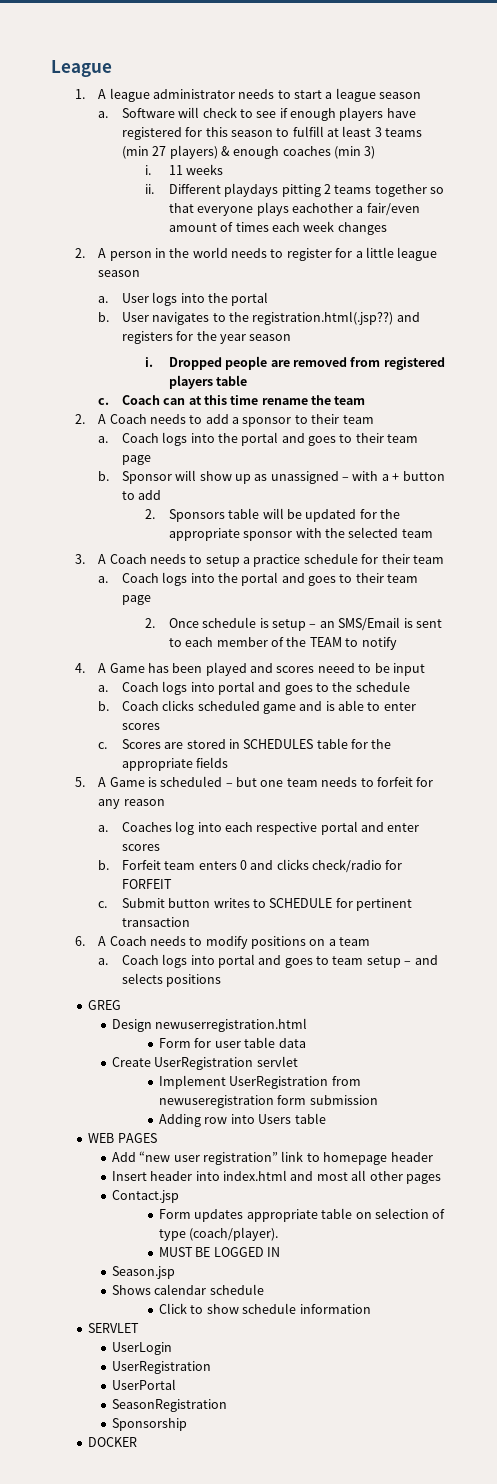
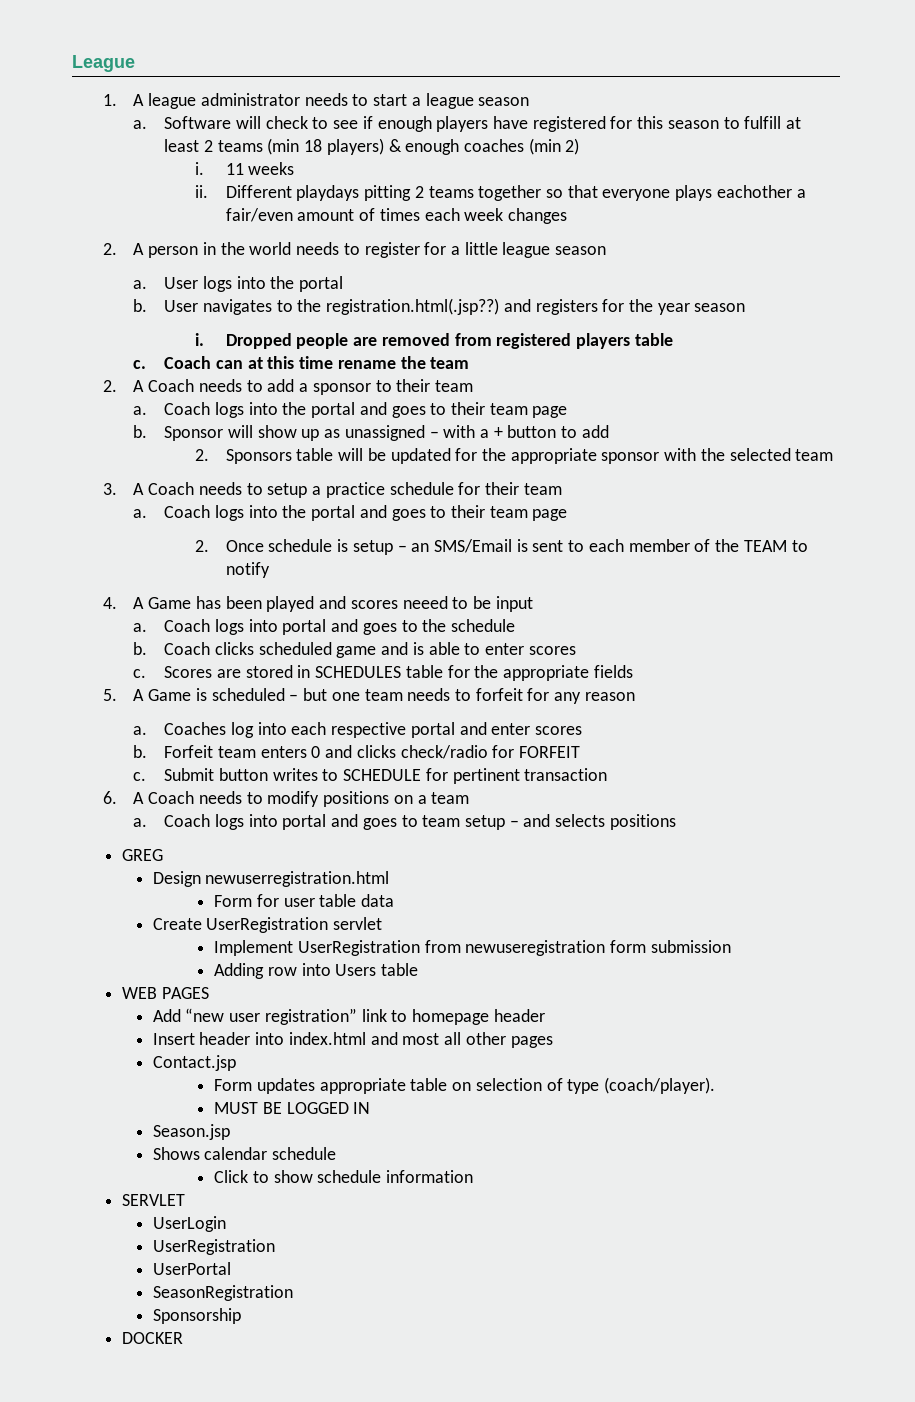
- Software will check to see if enough players have registered for this season to fulfill at least 3 teams (min 27 players) & enough coaches (min 3)
+ Software will check to see if enough players have registered for this season to fulfill at least 2 teams (min 18 players) & enough coaches (min 2)

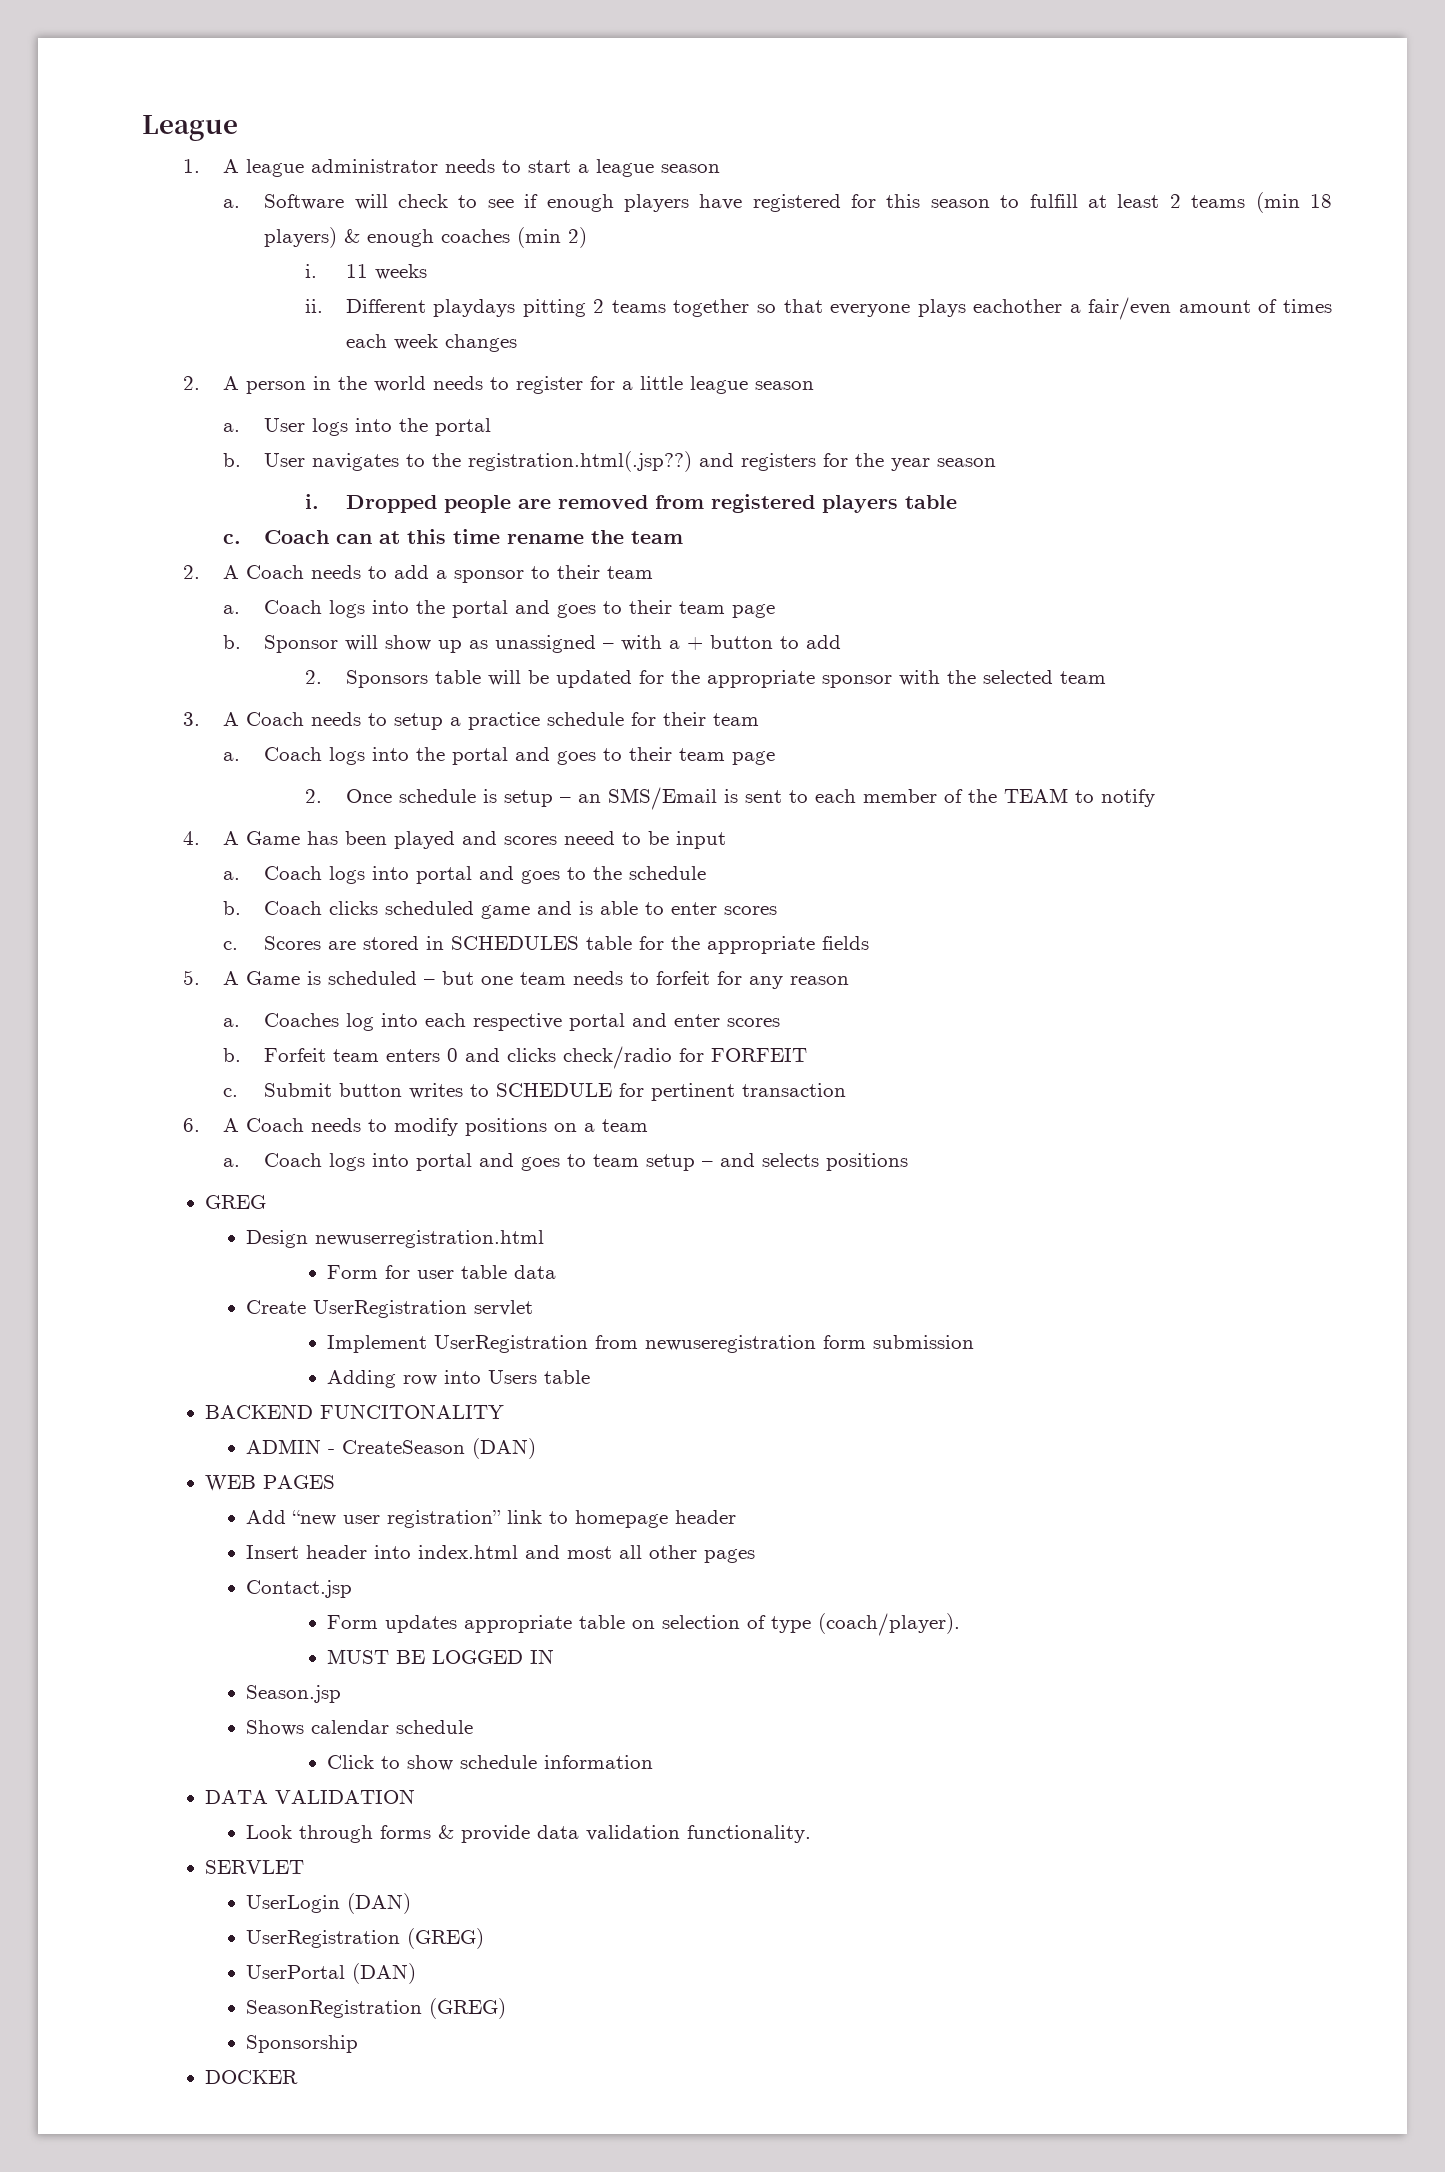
+ BACKEND FUNCITONALITY
+ ADMIN - CreateSeason (DAN)
+ DATA VALIDATION
+ Look through forms & provide data validation functionality.
- UserLogin
- UserRegistration
+ UserLogin (DAN)
+ UserRegistration (GREG)
- UserPortal
+ UserPortal (DAN)
- SeasonRegistration
+ SeasonRegistration (GREG)

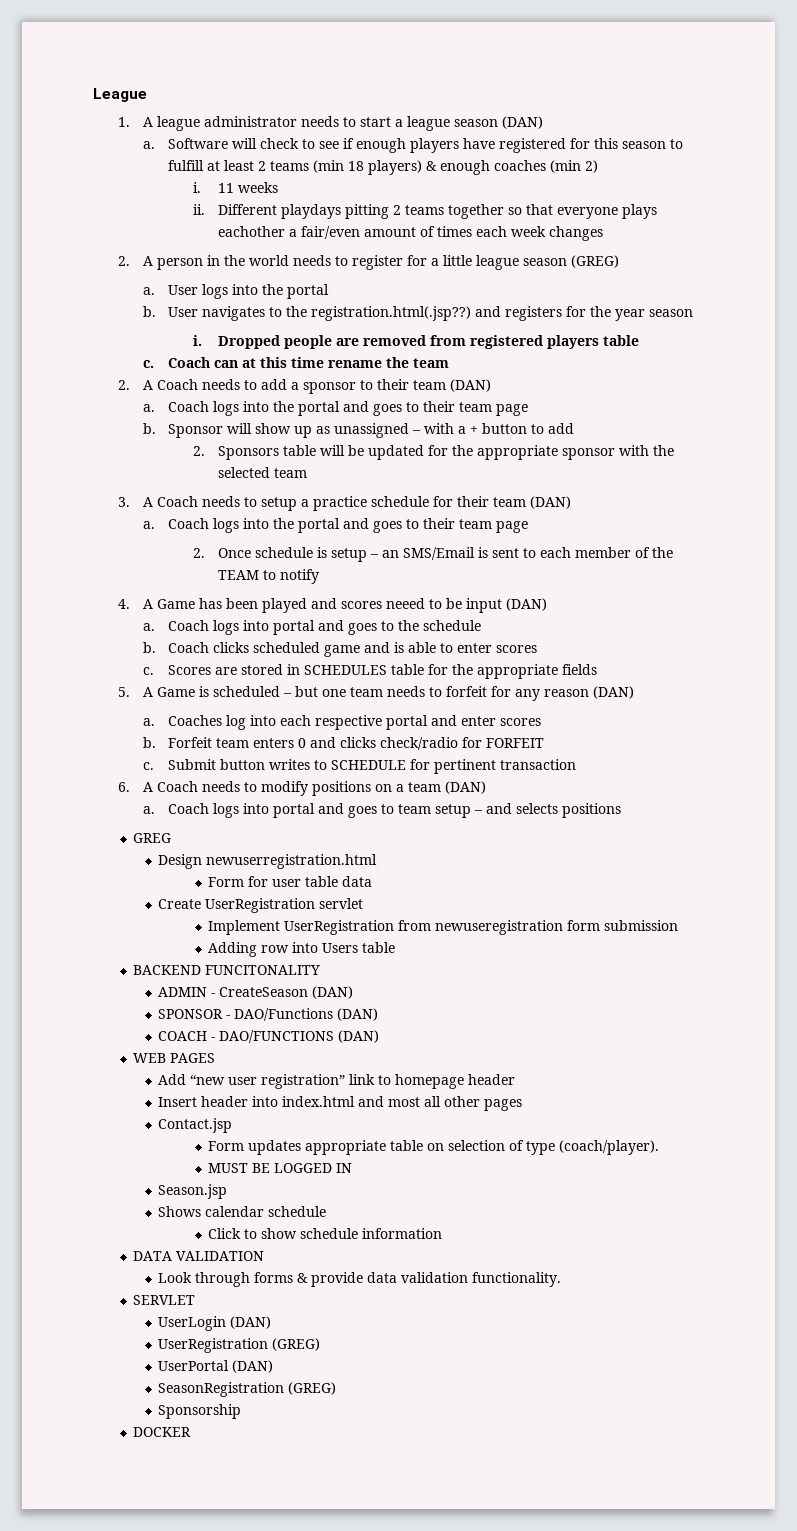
- 1. A league administrator needs to start a league season
+ 1. A league administrator needs to start a league season (DAN)
- 2. A person in the world needs to register for a little league season
+ 2. A person in the world needs to register for a little league season (GREG)
- 2. A Coach needs to add a sponsor to their team
+ 2. A Coach needs to add a sponsor to their team (DAN)
- 3. A Coach needs to setup a practice schedule for their team
+ 3. A Coach needs to setup a practice schedule for their team (DAN)
- 4. A Game has been played and scores neeed to be input
+ 4. A Game has been played and scores neeed to be input (DAN)
- 5. A Game is scheduled – but one team needs to forfeit for any reason
+ 5. A Game is scheduled – but one team needs to forfeit for any reason (DAN)
- 6. A Coach needs to modify positions on a team
+ 6. A Coach needs to modify positions on a team (DAN)
+ SPONSOR - DAO/Functions (DAN)
+ COACH - DAO/FUNCTIONS (DAN)

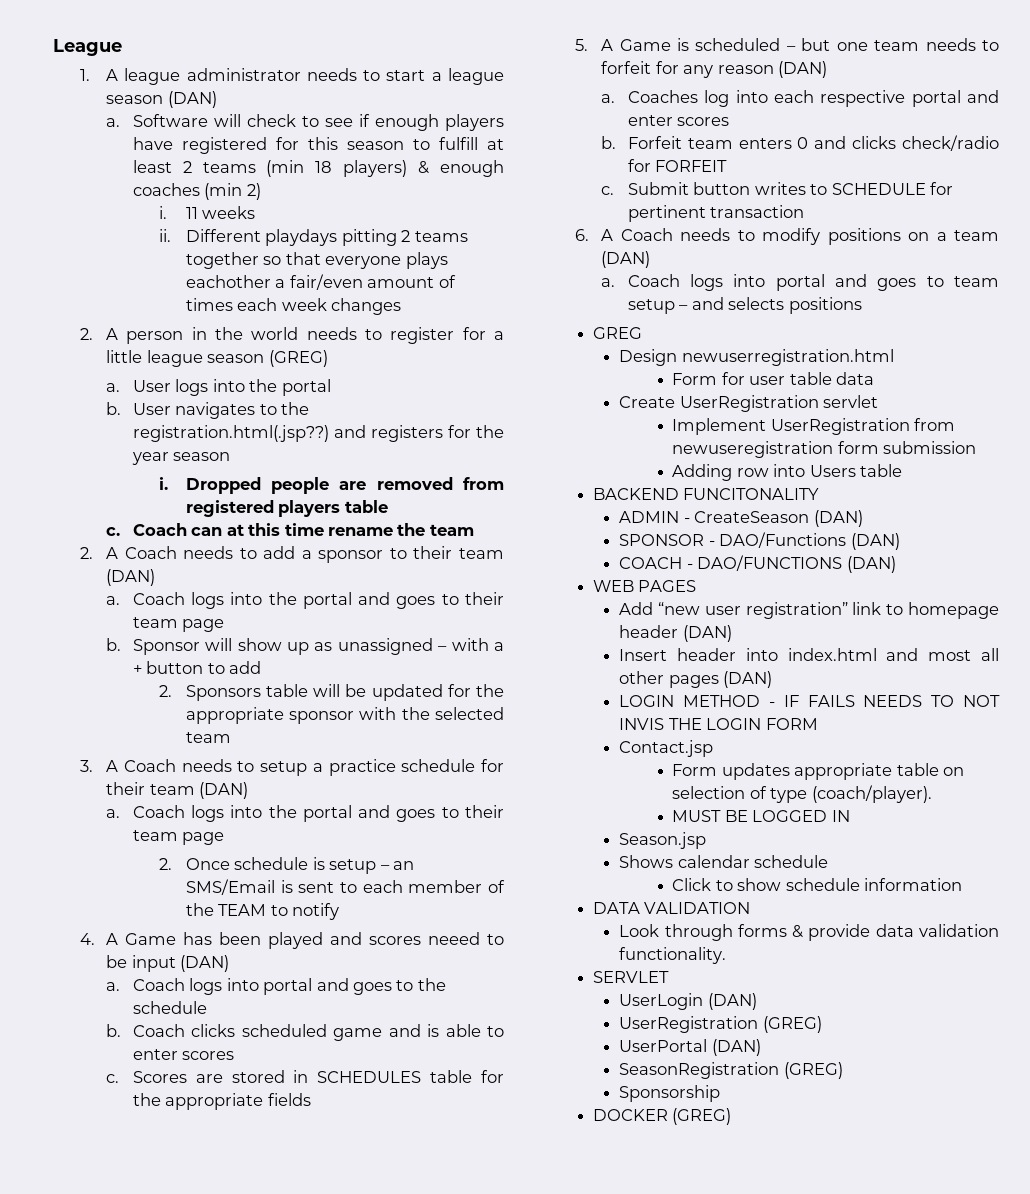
- Add “new user registration” link to homepage header
+ Add “new user registration” link to homepage header (DAN)
- Insert header into index.html and most all other pages
+ Insert header into index.html and most all other pages (DAN)
+ LOGIN METHOD - IF FAILS NEEDS TO NOT INVIS THE LOGIN FORM
- DOCKER
+ DOCKER (GREG)

